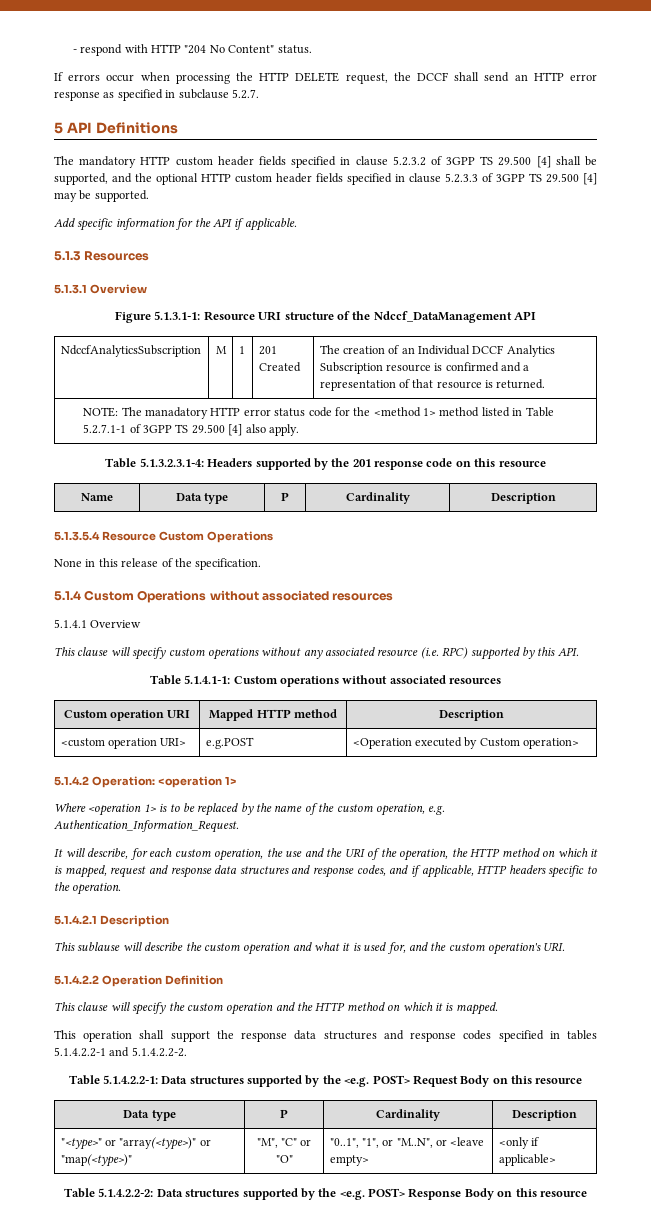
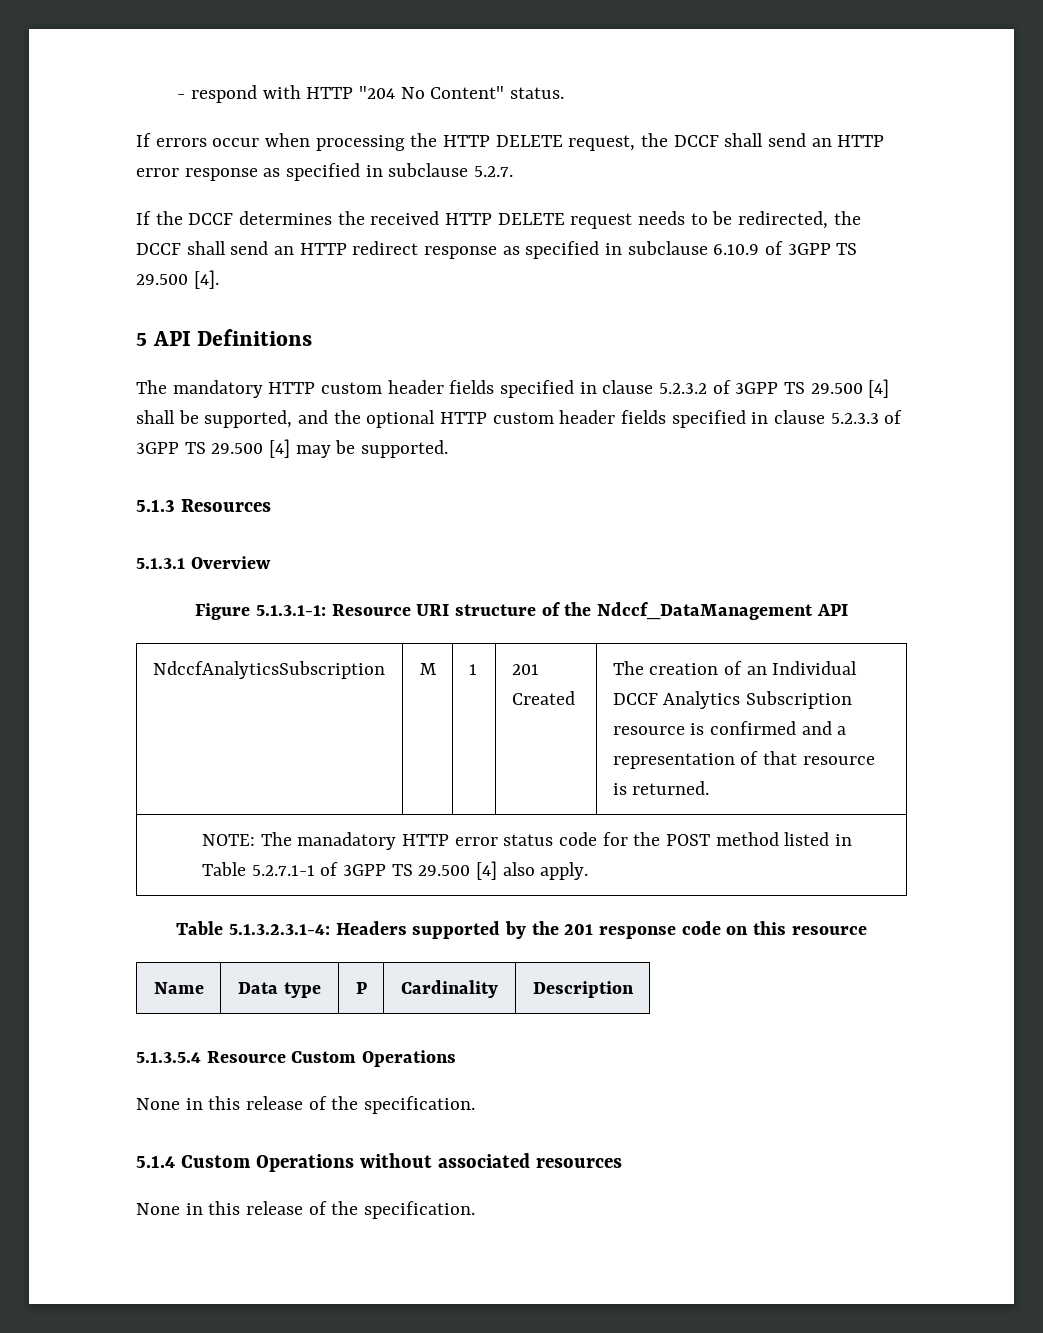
+ If the DCCF determines the received HTTP DELETE request needs to be redirected, the DCCF shall send an HTTP redirect response as specified in subclause 6.10.9 of 3GPP TS 29.500 [4].
- Add specific information for the API if applicable.
- NOTE: The manadatory HTTP error status code for the <method 1> method listed in Table 5.2.7.1-1 of 3GPP TS 29.500 [4] also apply.
+ NOTE: The manadatory HTTP error status code for the POST method listed in Table 5.2.7.1-1 of 3GPP TS 29.500 [4] also apply.
  5.1.4 Custom Operations without associated resources
- 5.1.4.1 Overview
- This clause will specify custom operations without any associated resource (i.e. RPC) supported by this API.
- Table 5.1.4.1-1: Custom operations without associated resources
- Custom operation URI | Mapped HTTP method | Description
- <custom operation URI> | e.g.POST | <Operation executed by Custom operation>
- 5.1.4.2 Operation: <operation 1>
- Where <operation 1> is to be replaced by the name of the custom operation, e.g. Authentication_Information_Request.
- It will describe, for each custom operation, the use and the URI of the operation, the HTTP method on which it is mapped, request and response data structures and response codes, and if applicable, HTTP headers specific to the operation.
- 5.1.4.2.1 Description
- This sublause will describe the custom operation and what it is used for, and the custom operation's URI.
- 5.1.4.2.2 Operation Definition
- This clause will specify the custom operation and the HTTP method on which it is mapped.
- This operation shall support the response data structures and response codes specified in tables 5.1.4.2.2-1 and 5.1.4.2.2-2.
- Table 5.1.4.2.2-1: Data structures supported by the <e.g. POST> Request Body on this resource
- Data type | P | Cardinality | Description
- "<type>" or "array(<type>)" or "map(<type>)" | "M", "C" or "O" | "0..1", "1", or "M..N", or <leave empty> | <only if applicable>
- Table 5.1.4.2.2-2: Data structures supported by the <e.g. POST> Response Body on this resource
+ None in this release of the specification.

